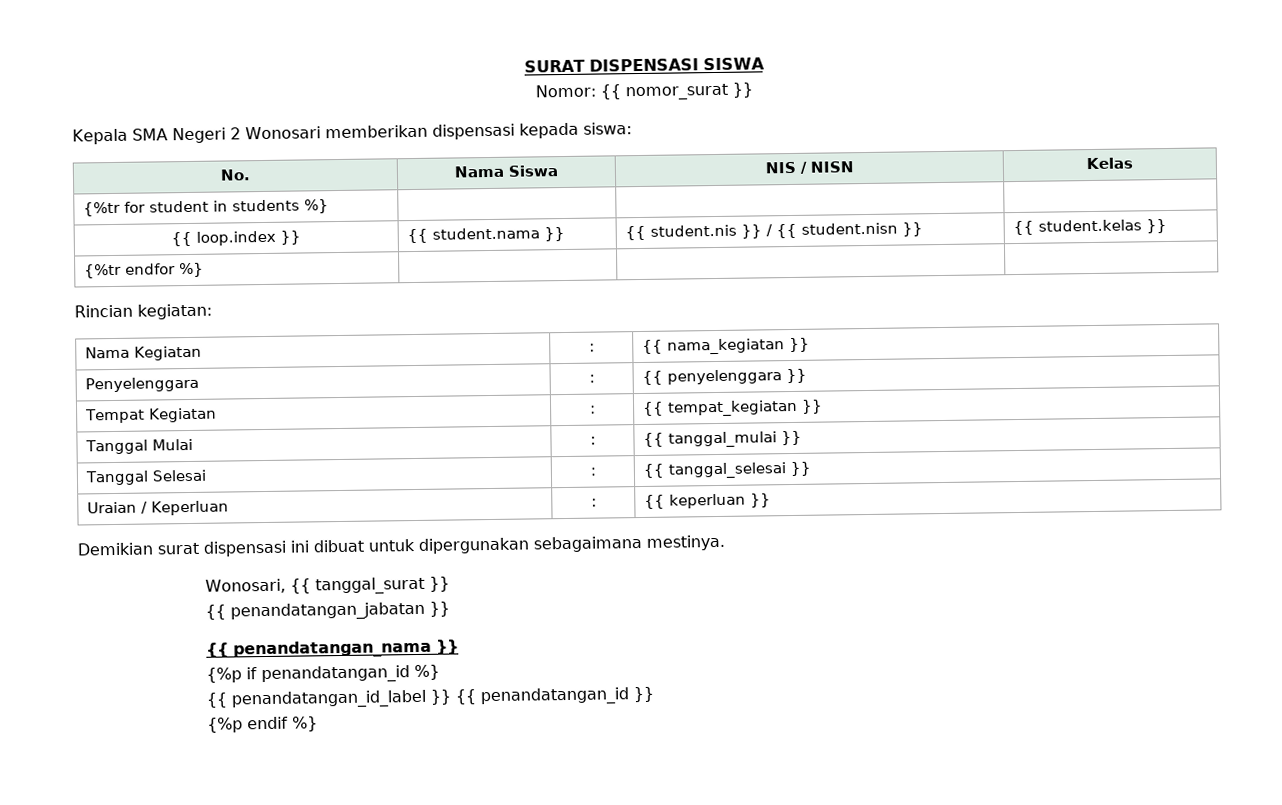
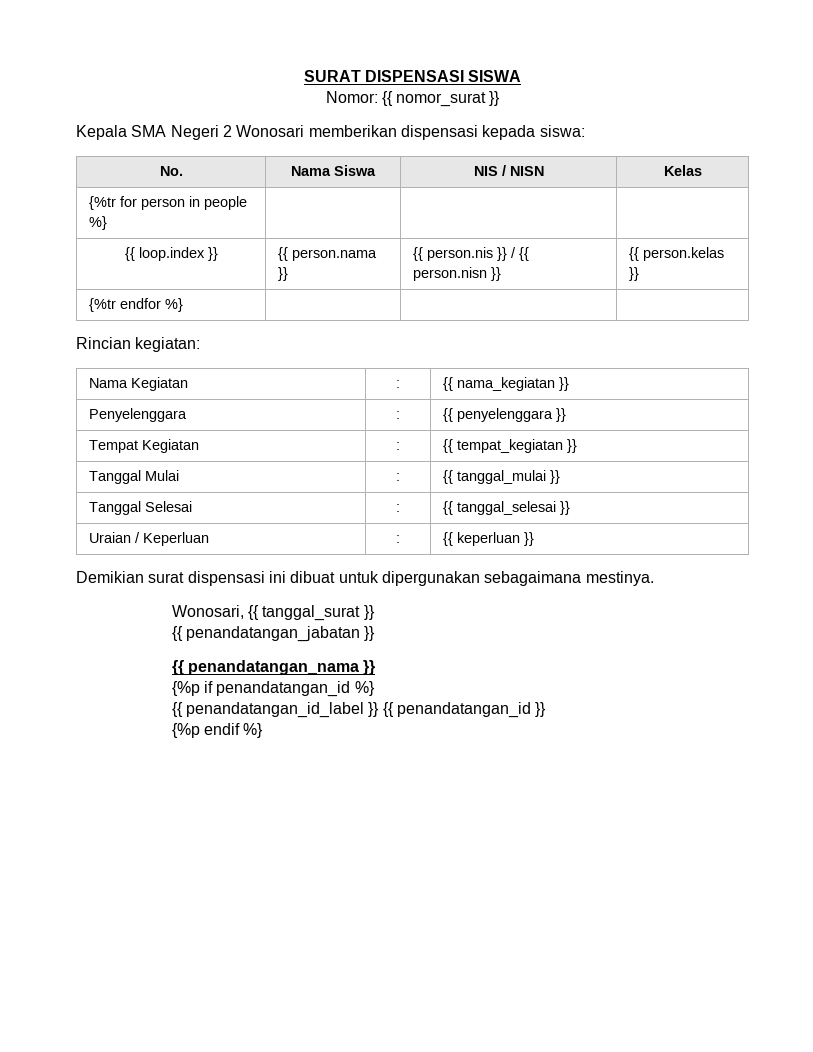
- {%tr for student in students %} | | |
+ {%tr for person in people %} | | |
- {{ loop.index }} | {{ student.nama }} | {{ student.nis }} / {{ student.nisn }} | {{ student.kelas }}
+ {{ loop.index }} | {{ person.nama }} | {{ person.nis }} / {{ person.nisn }} | {{ person.kelas }}

